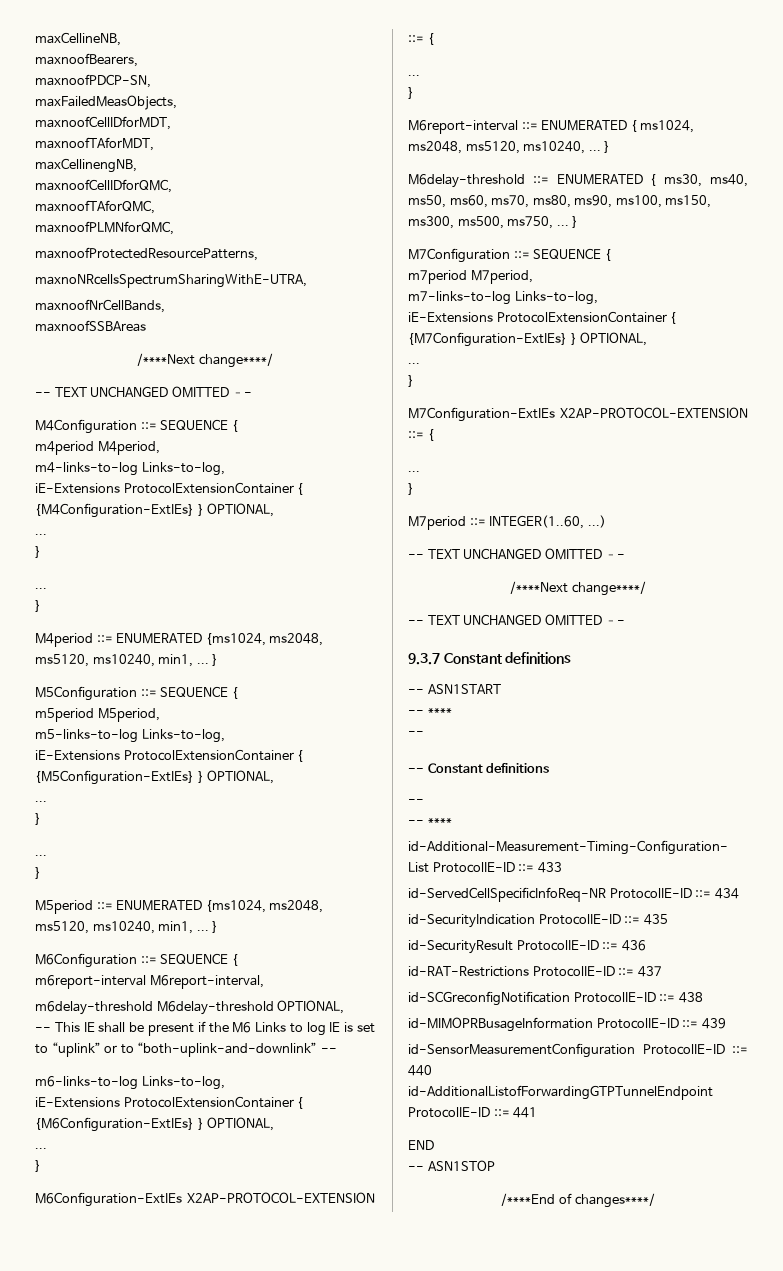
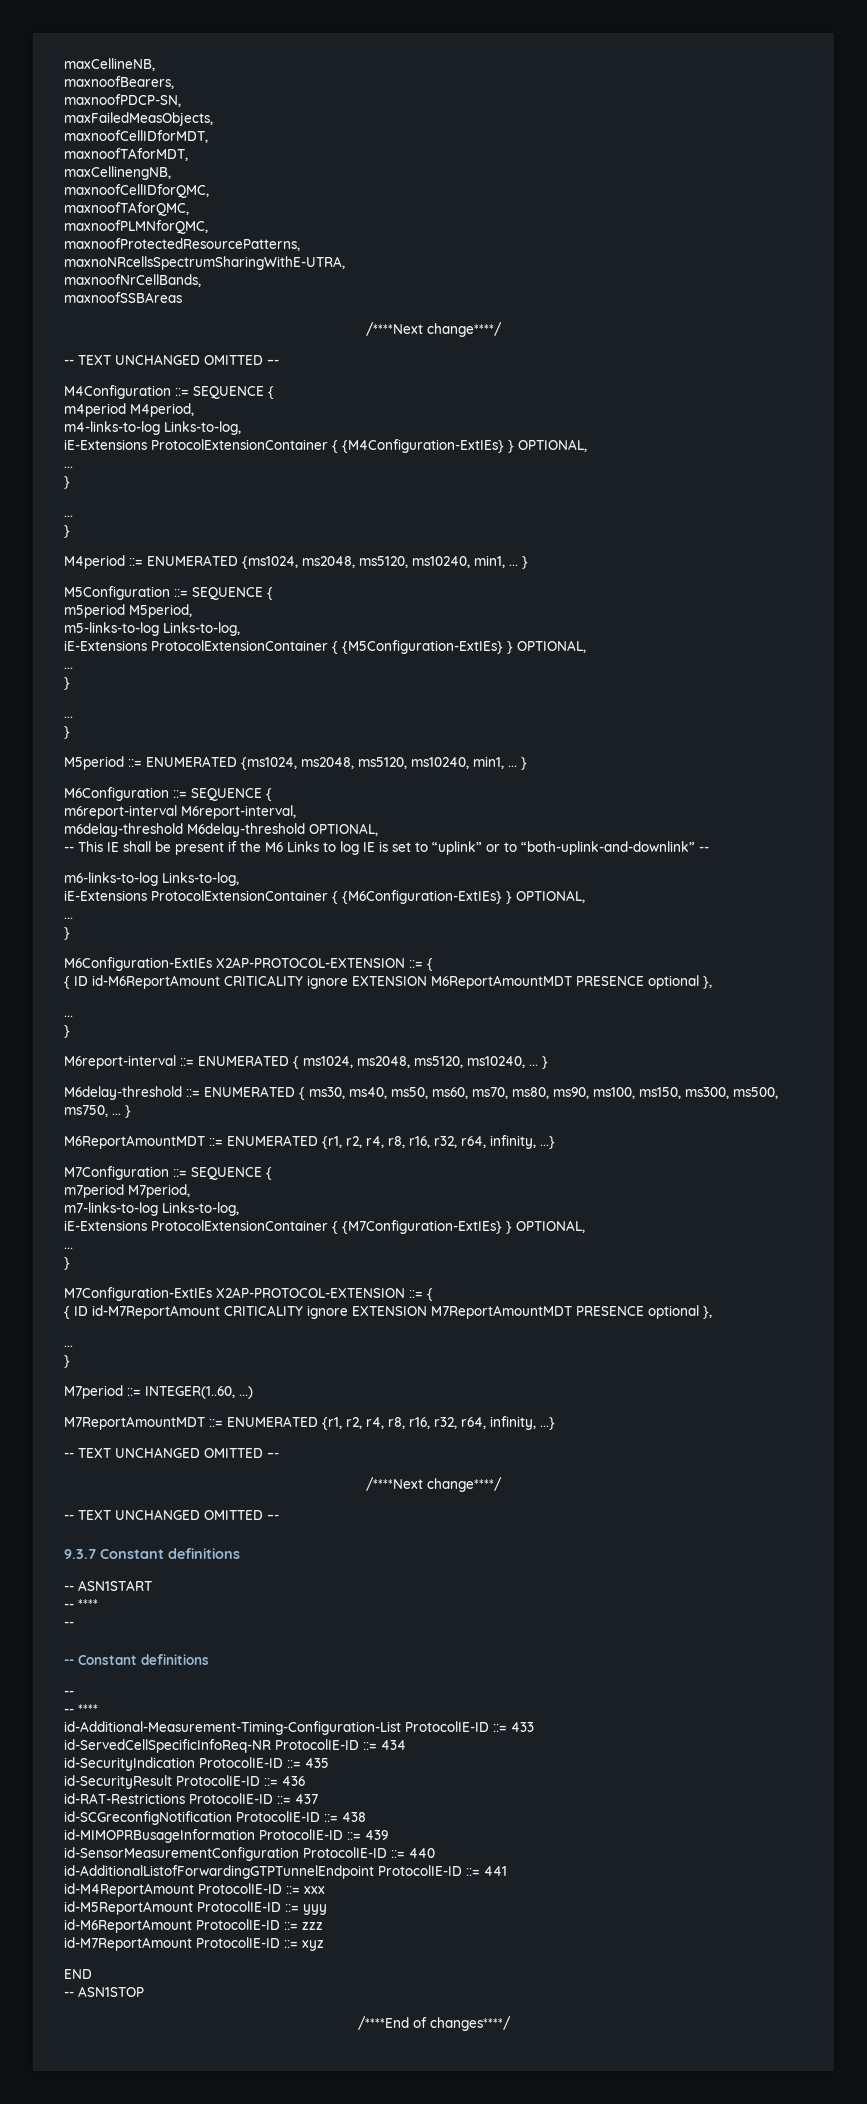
+ { ID id-M6ReportAmount CRITICALITY ignore EXTENSION M6ReportAmountMDT PRESENCE optional },
+ M6ReportAmountMDT ::= ENUMERATED {r1, r2, r4, r8, r16, r32, r64, infinity, ...}
+ { ID id-M7ReportAmount CRITICALITY ignore EXTENSION M7ReportAmountMDT PRESENCE optional },
+ M7ReportAmountMDT ::= ENUMERATED {r1, r2, r4, r8, r16, r32, r64, infinity, ...}
+ id-M4ReportAmount ProtocolIE-ID ::= xxx
+ id-M5ReportAmount ProtocolIE-ID ::= yyy
+ id-M6ReportAmount ProtocolIE-ID ::= zzz
+ id-M7ReportAmount ProtocolIE-ID ::= xyz

